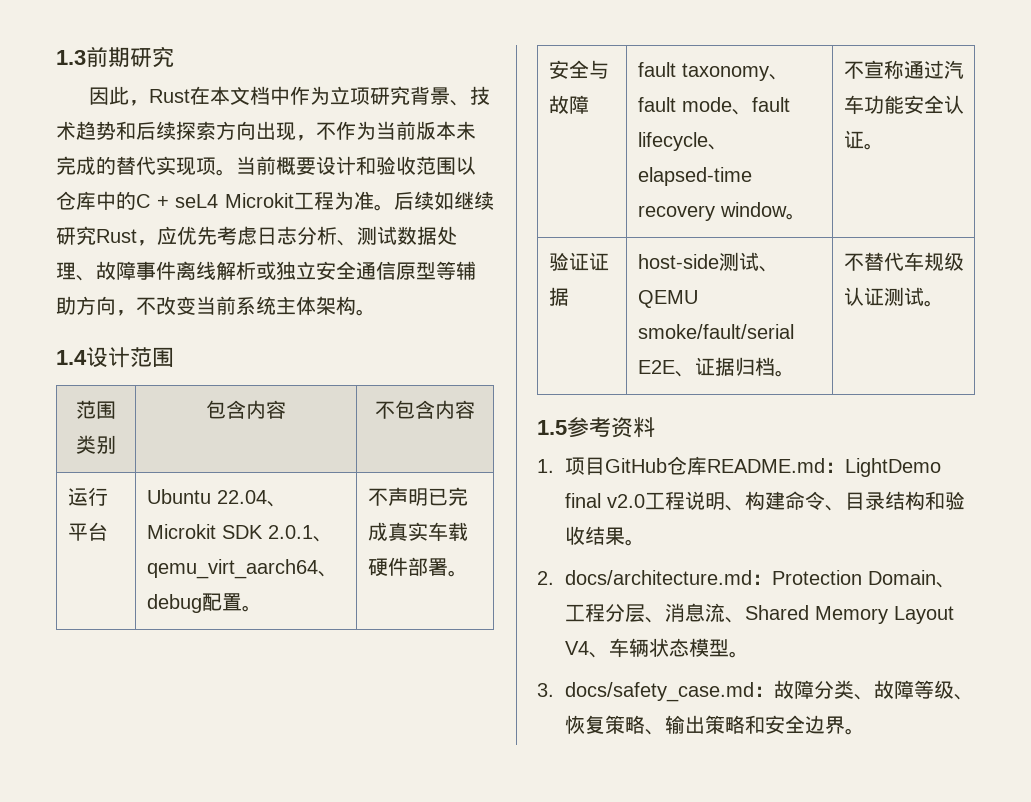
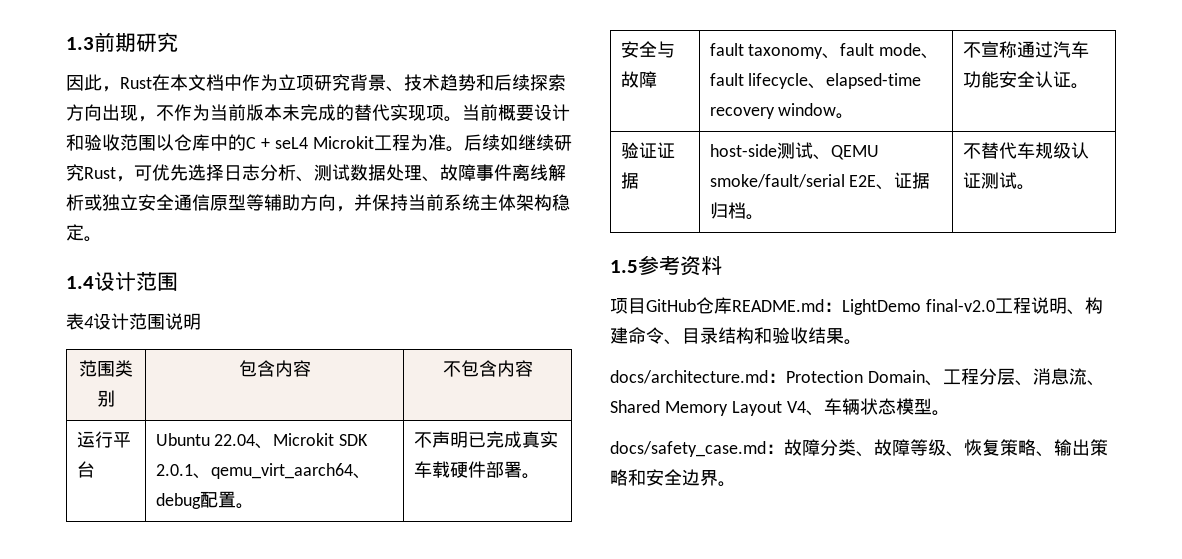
- 后续如继续研究Rust，应优先考虑日志分析、测试数据处理、故障事件离线解析或独立安全通信原型等辅助方向，不改变当前系统主体架构。
+ 后续如继续研究Rust，可优先选择日志分析、测试数据处理、故障事件离线解析或独立安全通信原型等辅助方向，并保持当前系统主体架构稳定。
+ 表4设计范围说明
- 1.项目GitHub仓库README.md：LightDemo final v2.0工程说明、构建命令、目录结构和验收结果。
+ 项目GitHub仓库README.md：LightDemo final-v2.0工程说明、构建命令、目录结构和验收结果。
- 2. docs/architecture.md：Protection Domain、工程分层、消息流、Shared Memory Layout V4、车辆状态模型。
+ docs/architecture.md：Protection Domain、工程分层、消息流、Shared Memory Layout V4、车辆状态模型。
- 3. docs/safety_case.md：故障分类、故障等级、恢复策略、输出策略和安全边界。
+ docs/safety_case.md：故障分类、故障等级、恢复策略、输出策略和安全边界。

